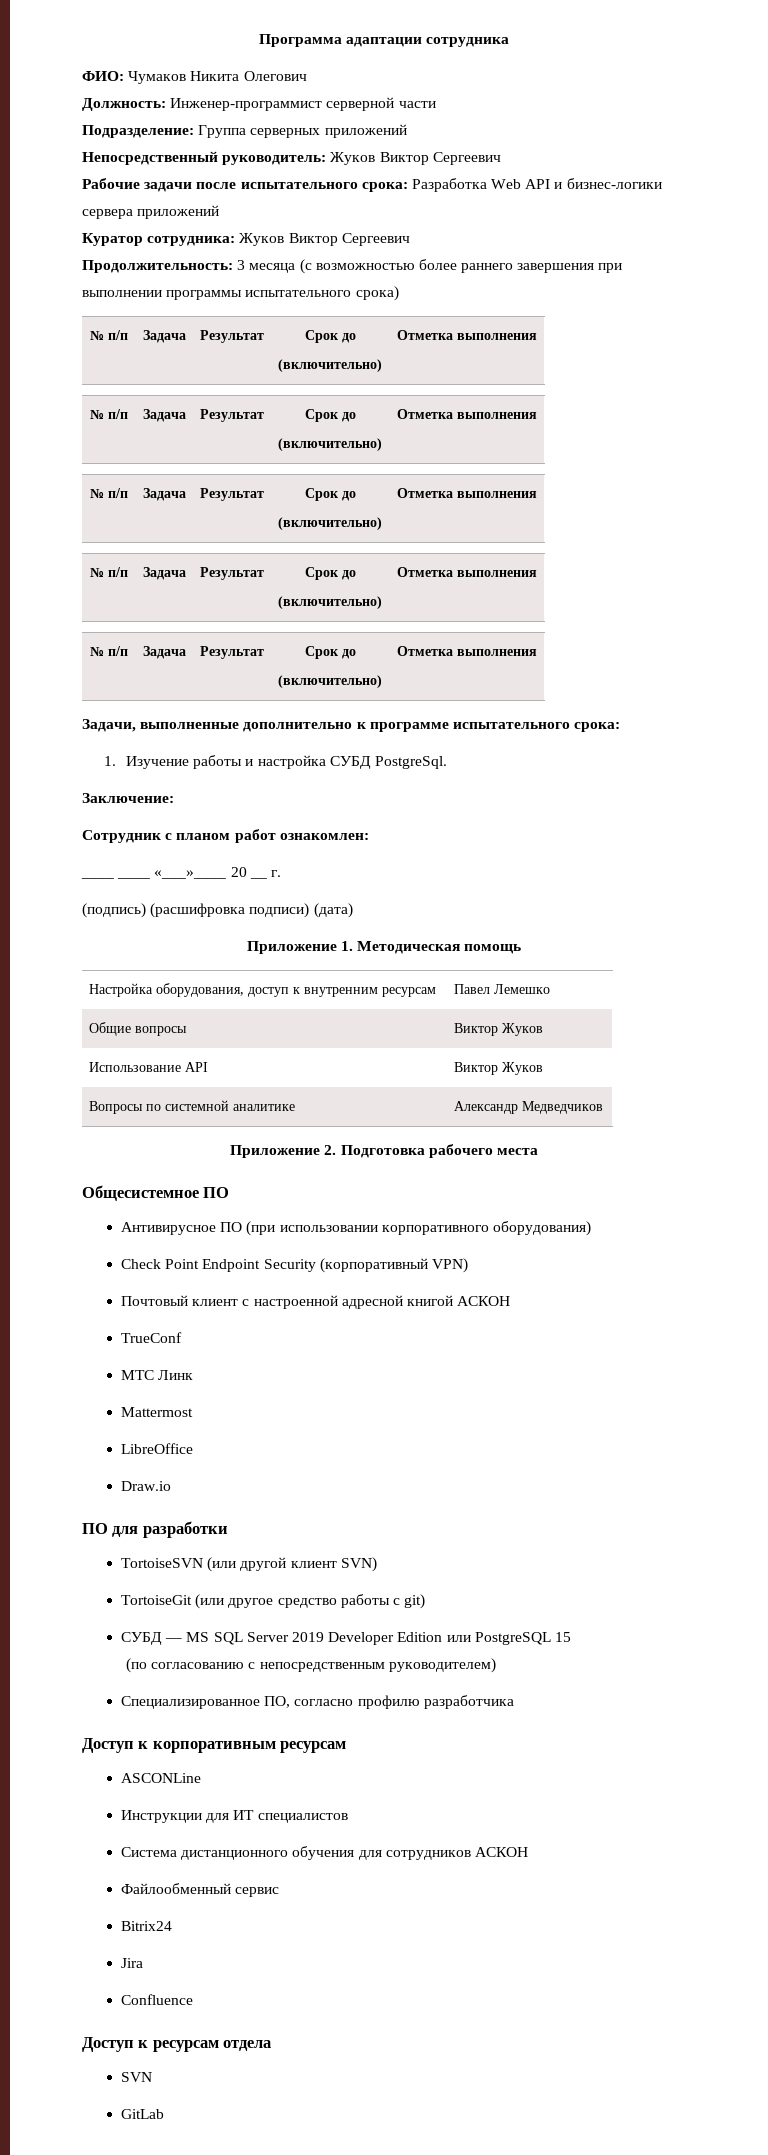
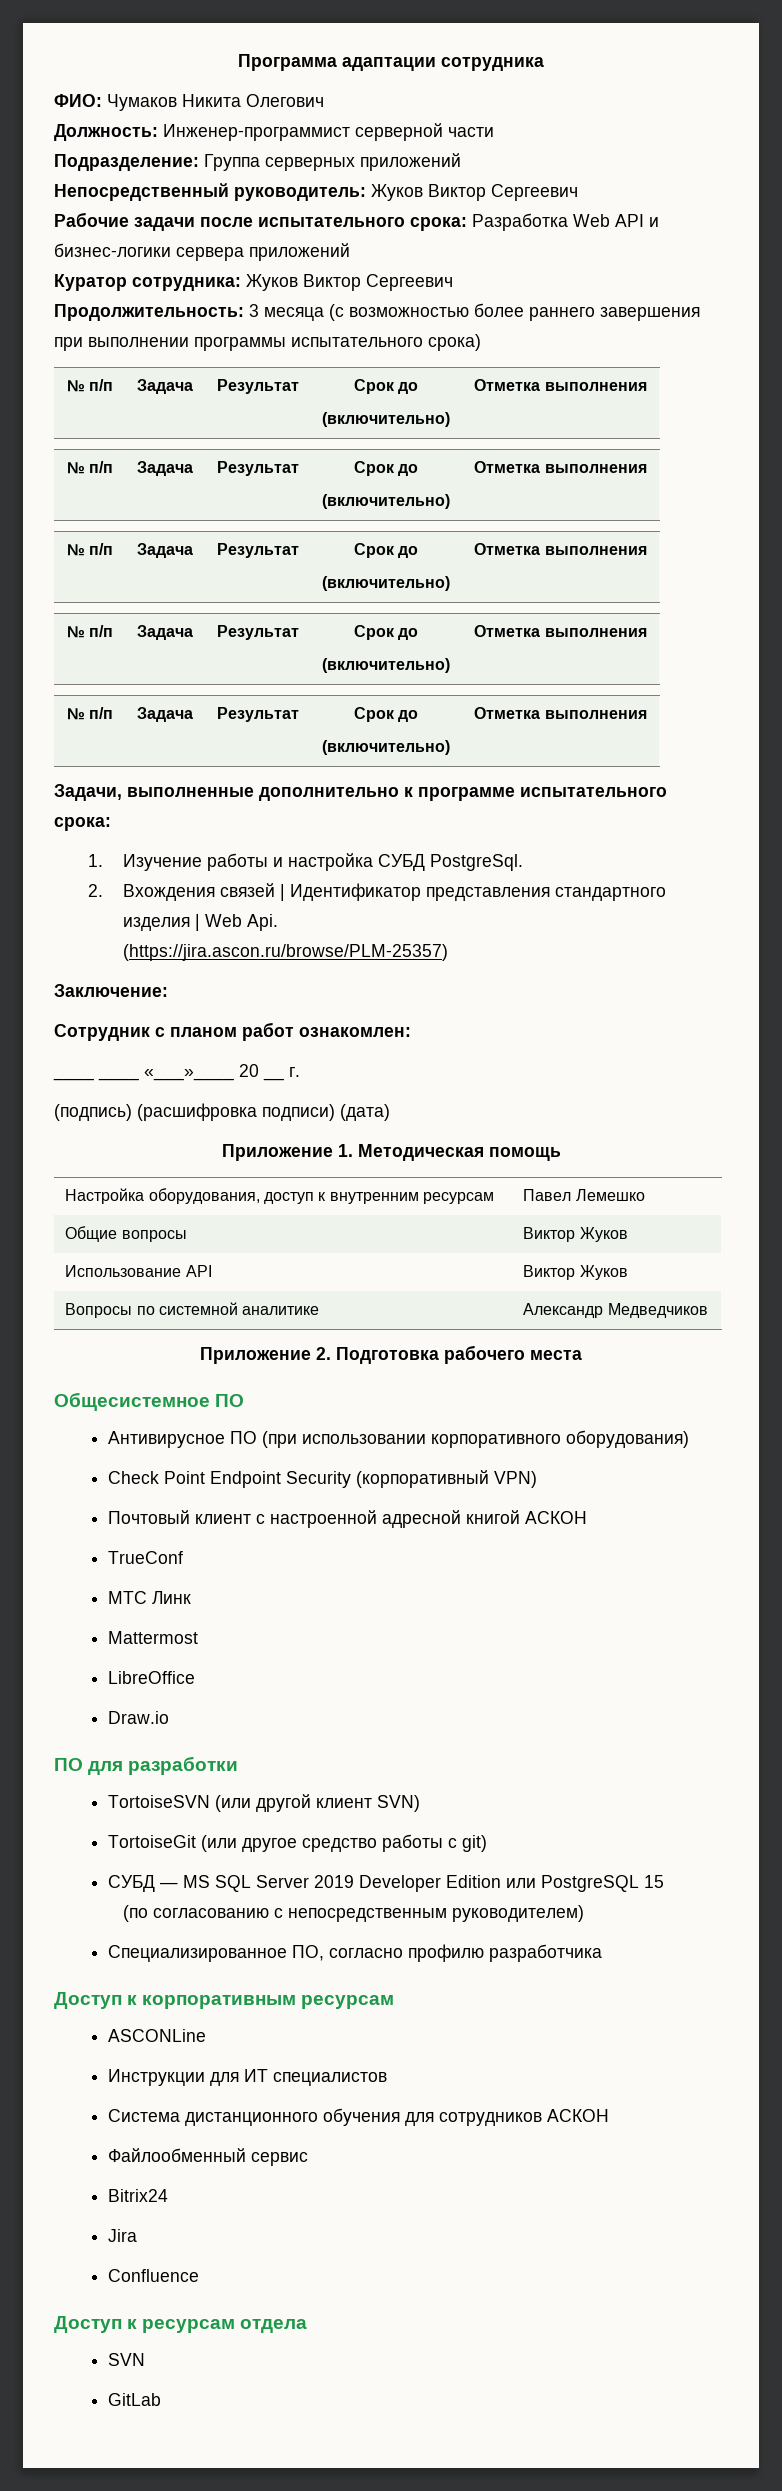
+ 2. Вхождения связей | Идентификатор представления стандартного изделия | Web Api.
+ (https://jira.ascon.ru/browse/PLM-25357)

